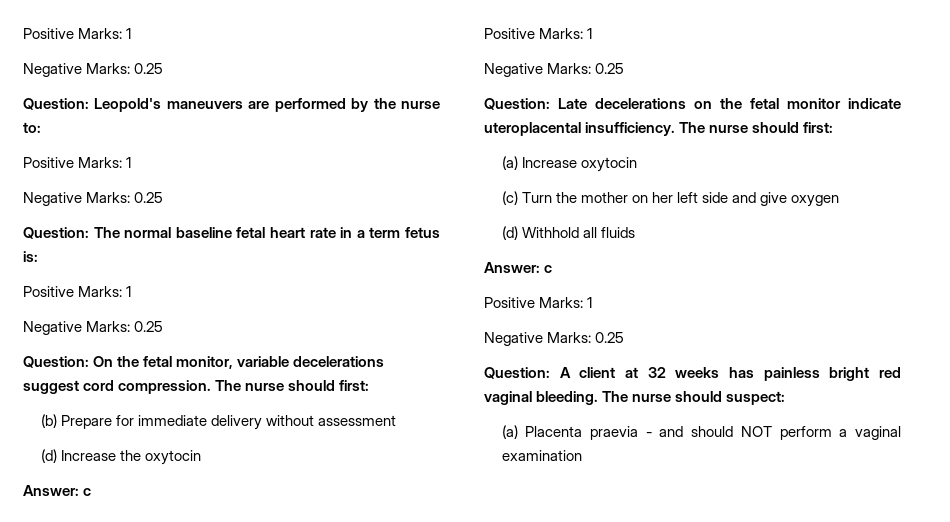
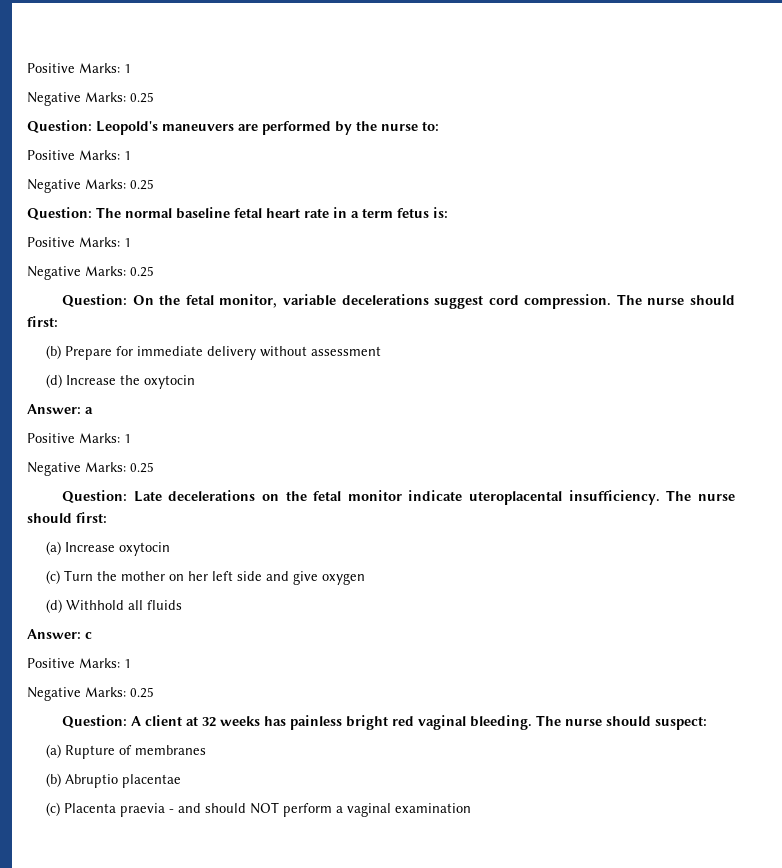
  (d) Increase the oxytocin
- Answer: c
+ Answer: a
- (a) Placenta praevia - and should NOT perform a vaginal examination
+ (a) Rupture of membranes
+ (b) Abruptio placentae
+ (c) Placenta praevia - and should NOT perform a vaginal examination

